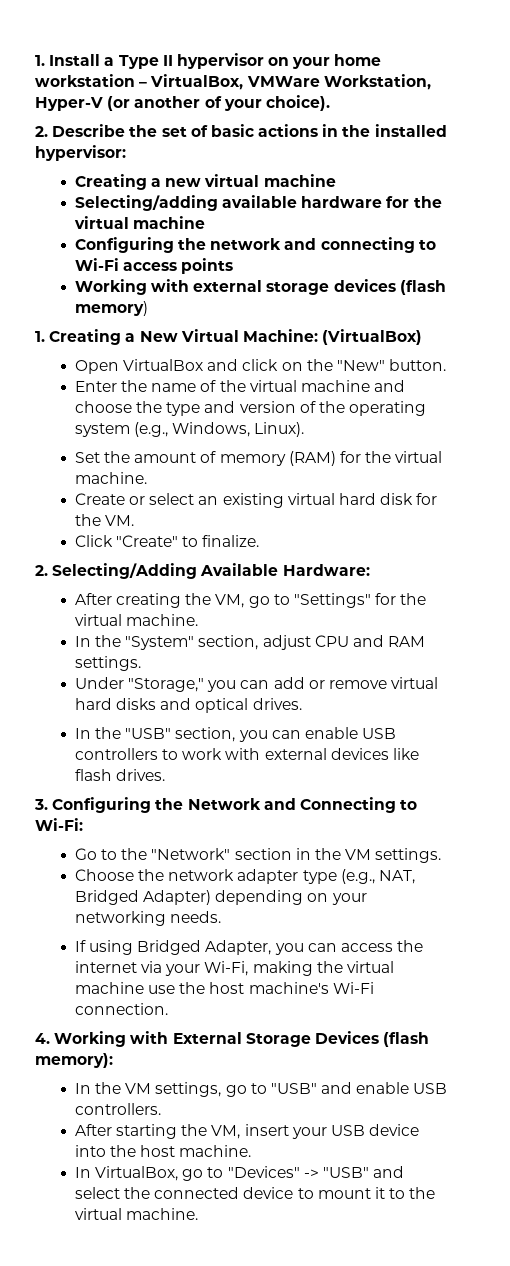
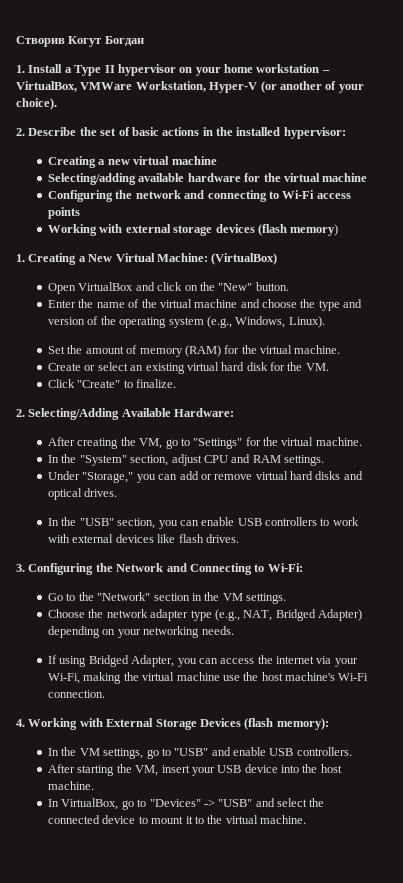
+ Створив Когут Богдан

